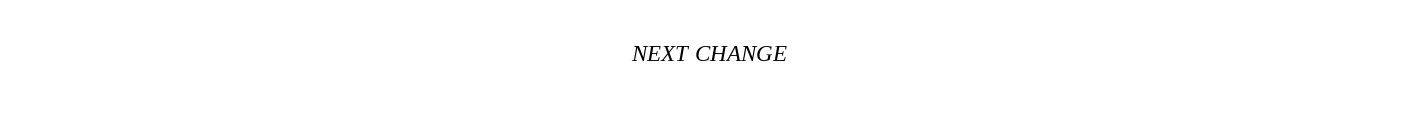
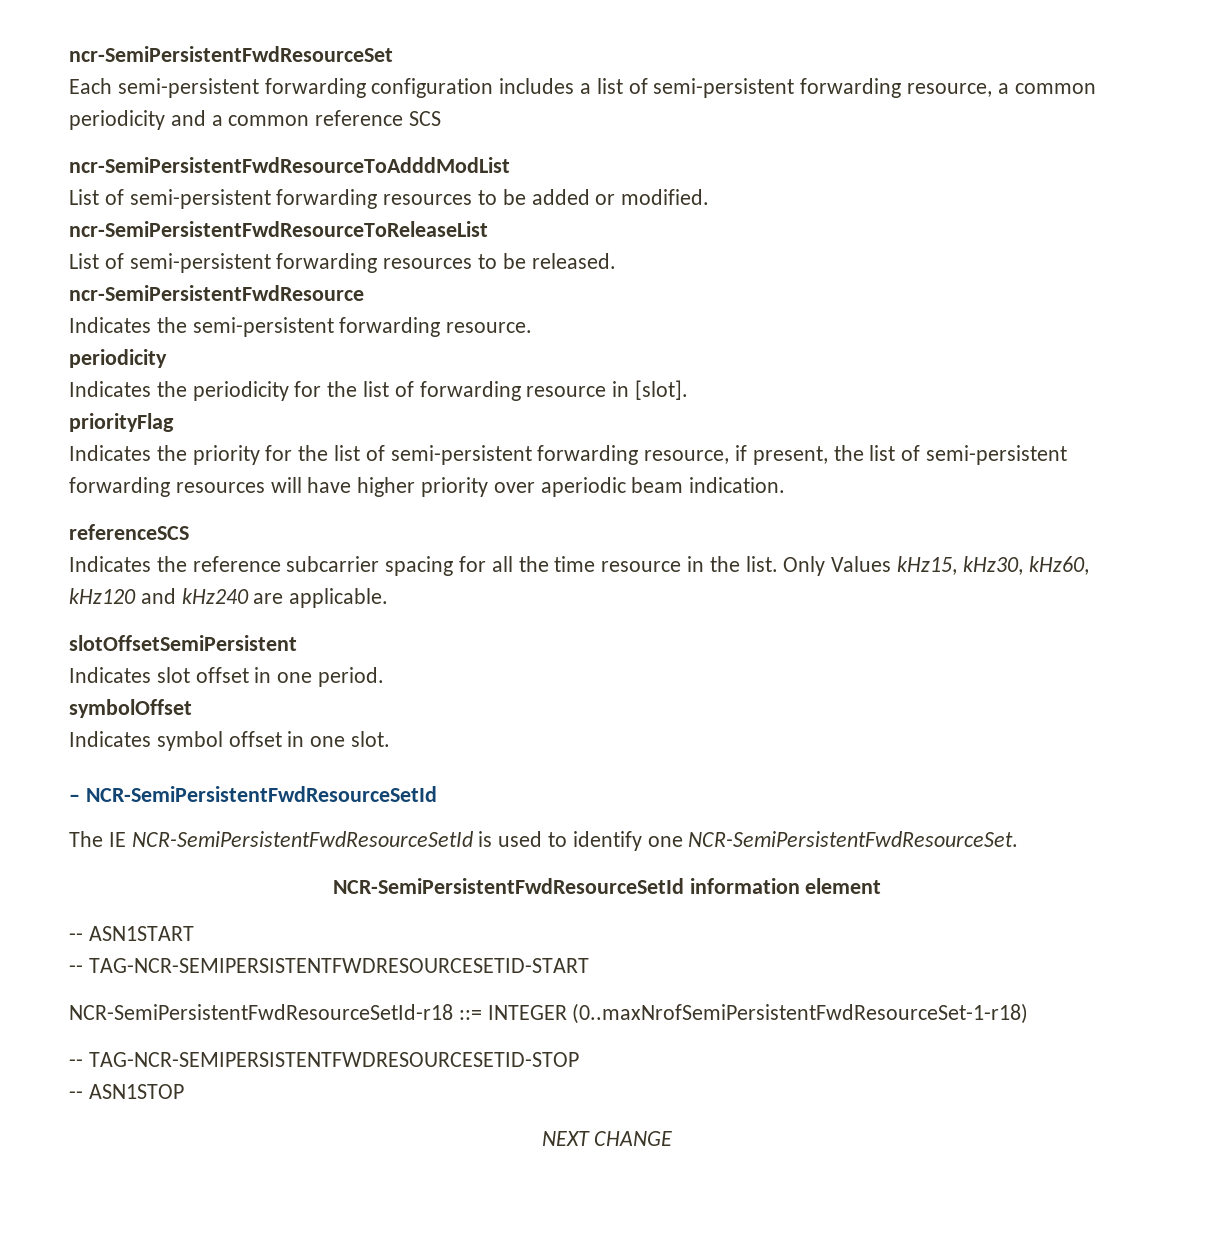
+ ncr-SemiPersistentFwdResourceSet
+ Each semi-persistent forwarding configuration includes a list of semi-persistent forwarding resource, a common periodicity and a common reference SCS
+ ncr-SemiPersistentFwdResourceToAdddModList
+ List of semi-persistent forwarding resources to be added or modified.
+ ncr-SemiPersistentFwdResourceToReleaseList
+ List of semi-persistent forwarding resources to be released.
+ ncr-SemiPersistentFwdResource
+ Indicates the semi-persistent forwarding resource.
+ periodicity
+ Indicates the periodicity for the list of forwarding resource in [slot].
+ priorityFlag
+ Indicates the priority for the list of semi-persistent forwarding resource, if present, the list of semi-persistent forwarding resources will have higher priority over aperiodic beam indication.
+ referenceSCS
+ Indicates the reference subcarrier spacing for all the time resource in the list. Only Values kHz15, kHz30, kHz60, kHz120 and kHz240 are applicable.
+ slotOffsetSemiPersistent
+ Indicates slot offset in one period.
+ symbolOffset
+ Indicates symbol offset in one slot.
+ – NCR-SemiPersistentFwdResourceSetId
+ The IE NCR-SemiPersistentFwdResourceSetId is used to identify one NCR-SemiPersistentFwdResourceSet.
+ NCR-SemiPersistentFwdResourceSetId information element
+ -- ASN1START
+ -- TAG-NCR-SEMIPERSISTENTFWDRESOURCESETID-START
+ NCR-SemiPersistentFwdResourceSetId-r18 ::= INTEGER (0..maxNrofSemiPersistentFwdResourceSet-1-r18)
+ -- TAG-NCR-SEMIPERSISTENTFWDRESOURCESETID-STOP
+ -- ASN1STOP

